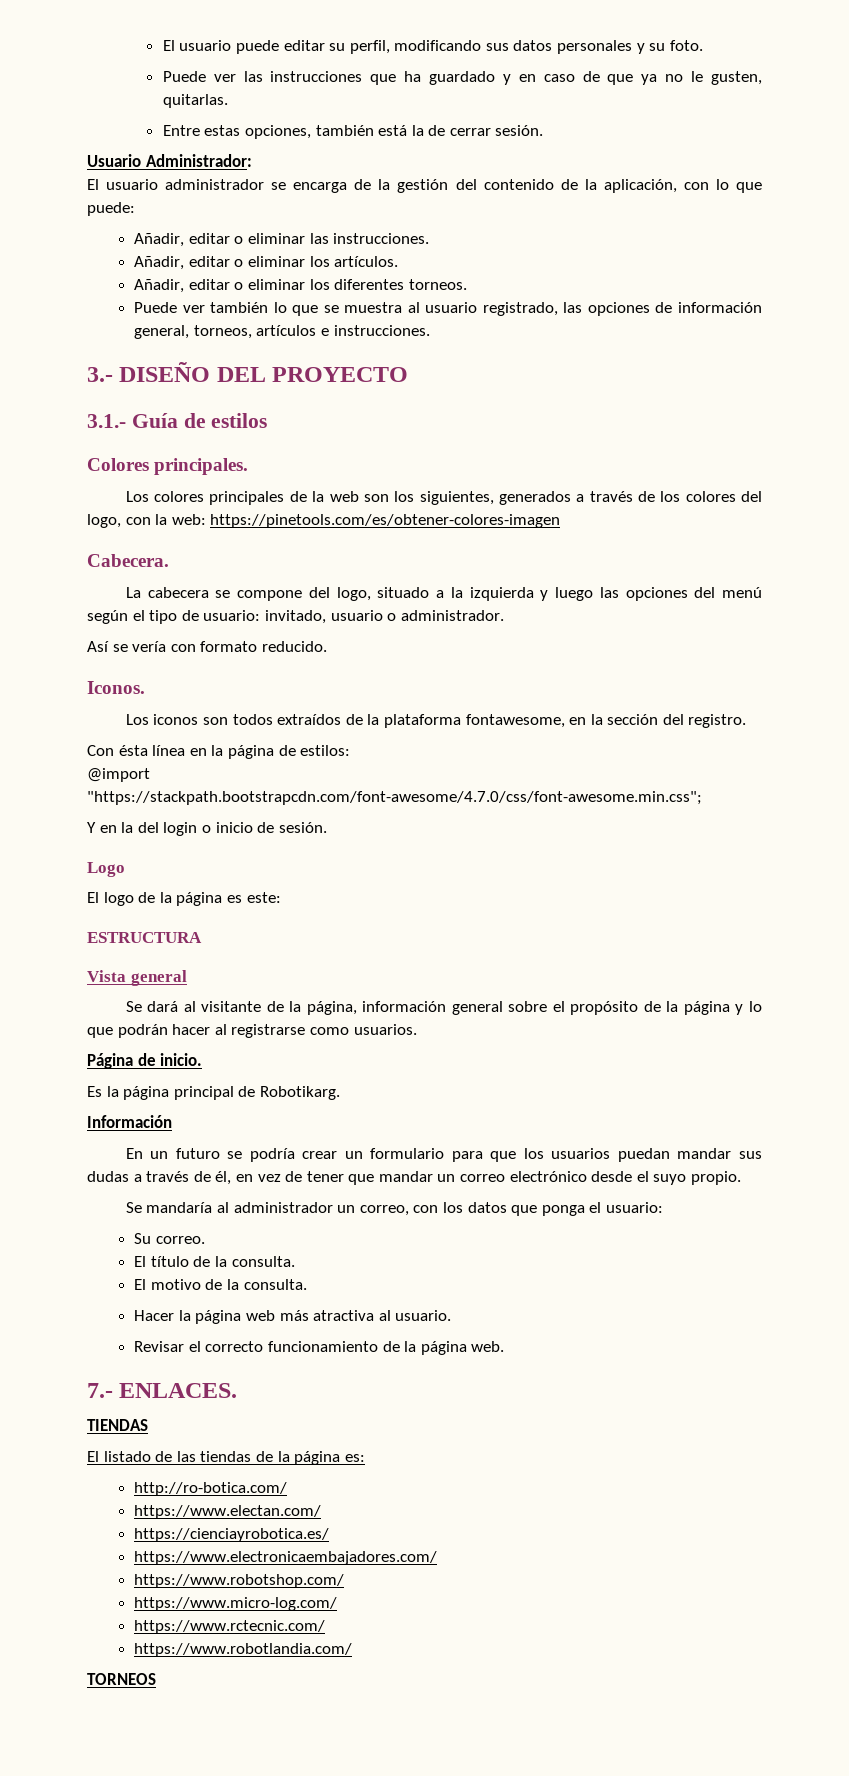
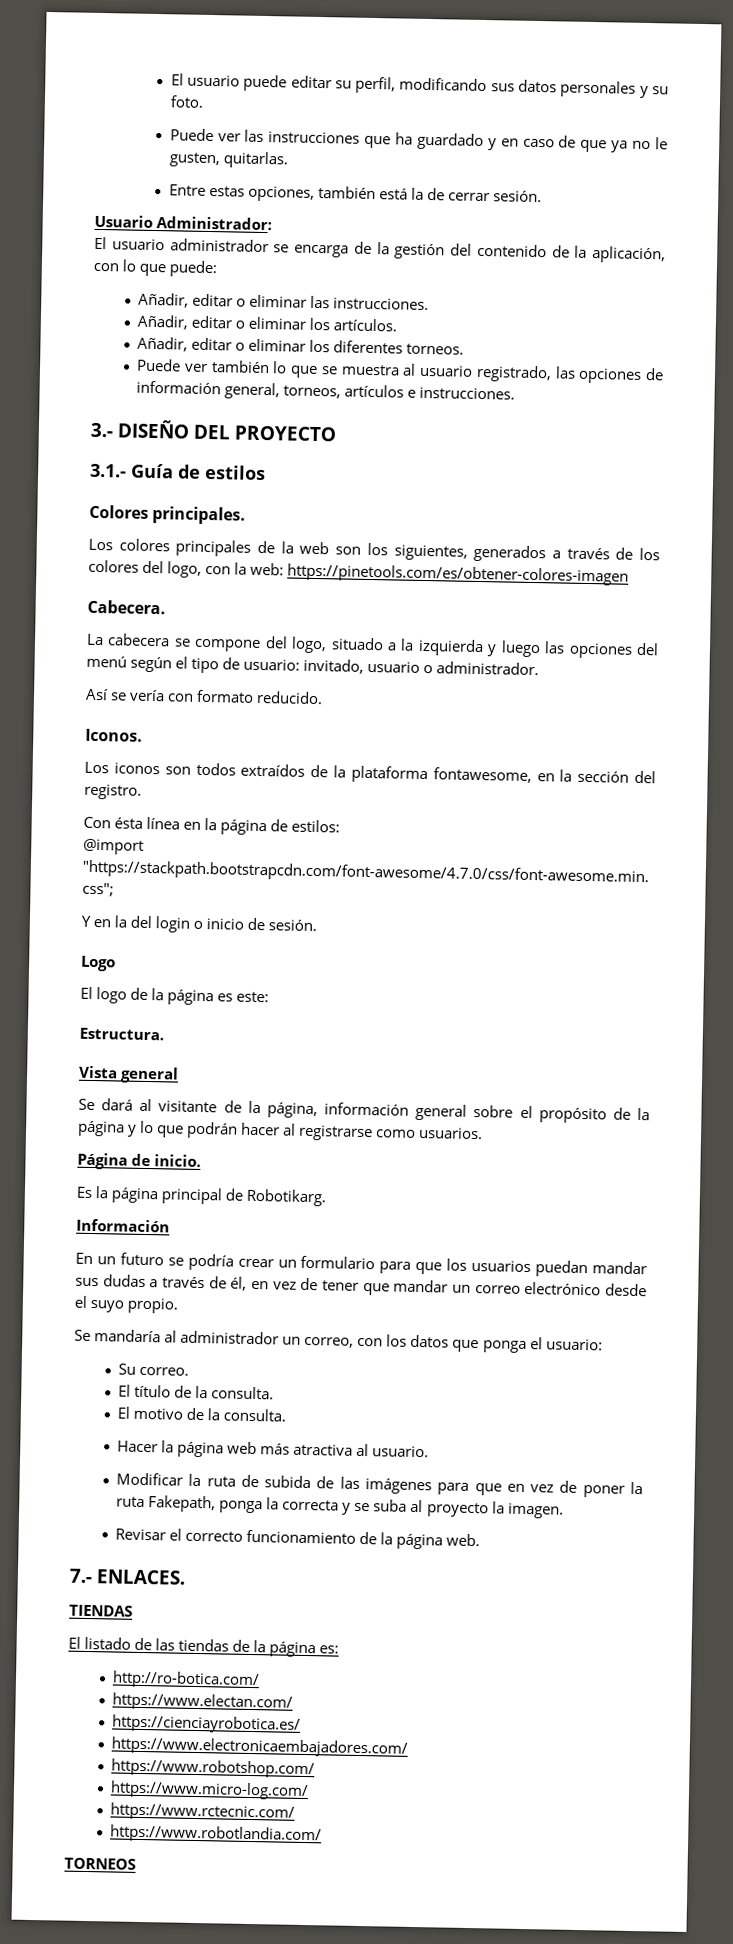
- ESTRUCTURA
+ Estructura.
+ Modificar la ruta de subida de las imágenes para que en vez de poner la ruta Fakepath, ponga la correcta y se suba al proyecto la imagen.

